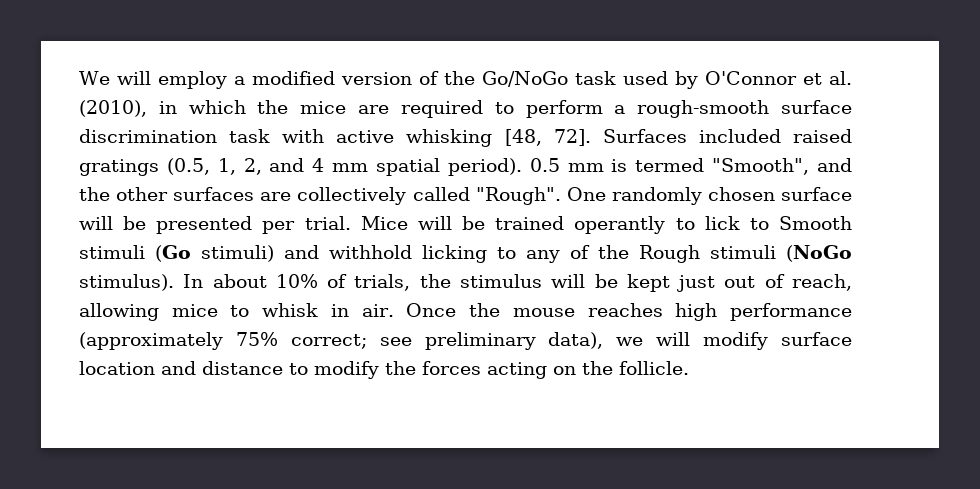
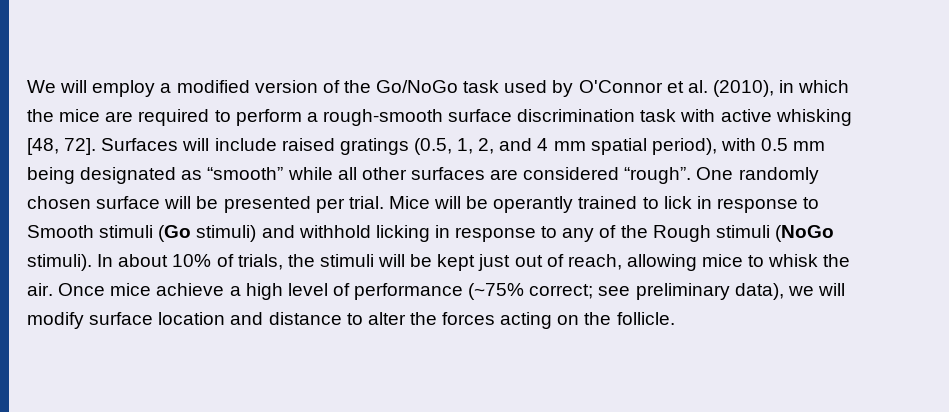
- Surfaces included raised gratings (0.5, 1, 2, and 4 mm spatial period). 0.5 mm is termed "Smooth", and the other surfaces are collectively called "Rough".
+ Surfaces will include raised gratings (0.5, 1, 2, and 4 mm spatial period), with 0.5 mm being designated as “smooth” while all other surfaces are considered “rough”.
- Mice will be trained operantly to lick to Smooth stimuli (Go stimuli) and withhold licking to any of the Rough stimuli (NoGo stimulus).
+ Mice will be operantly trained to lick in response to Smooth stimuli (Go stimuli) and withhold licking in response to any of the Rough stimuli (NoGo stimuli).
- In about 10% of trials, the stimulus will be kept just out of reach, allowing mice to whisk in air.
+ In about 10% of trials, the stimuli will be kept just out of reach, allowing mice to whisk the air.
- Once the mouse reaches high performance (approximately 75% correct; see preliminary data), we will modify surface location and distance to modify the forces acting on the follicle.
+ Once mice achieve a high level of performance (~75% correct; see preliminary data), we will modify surface location and distance to alter the forces acting on the follicle.

